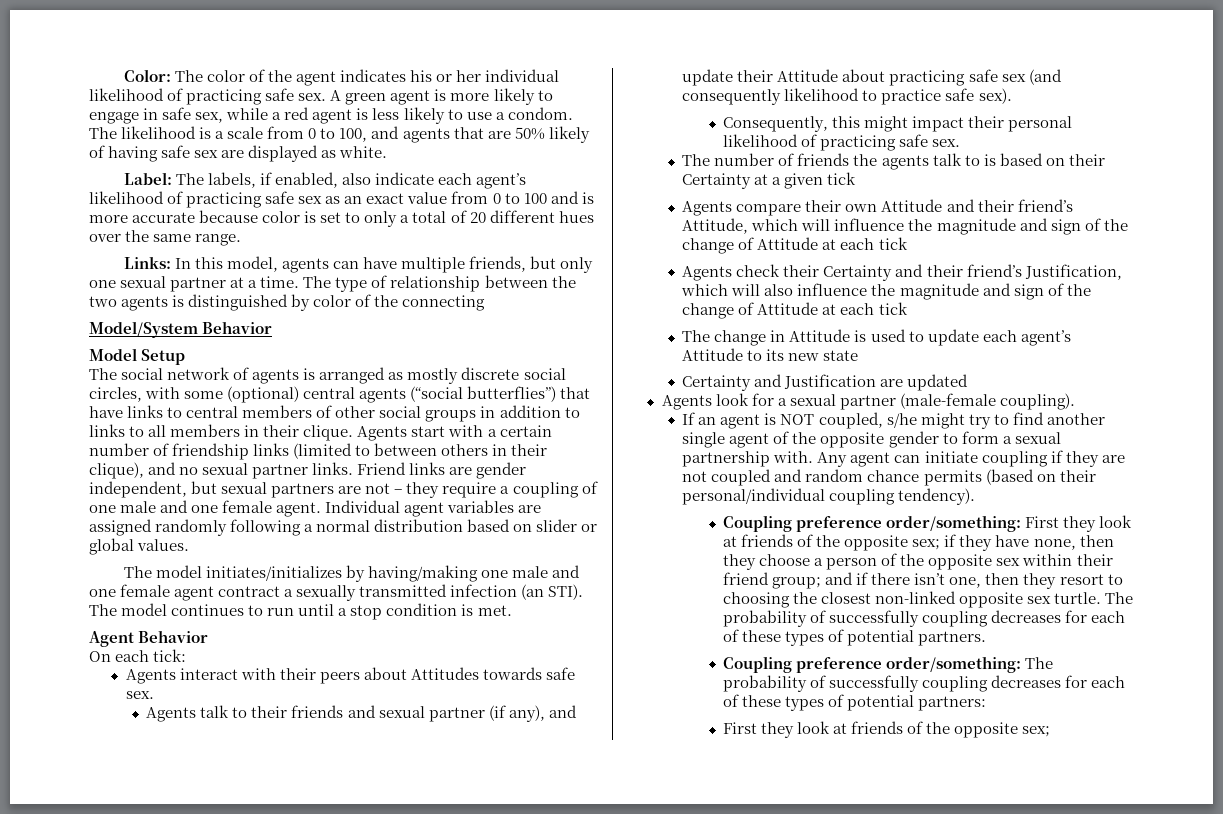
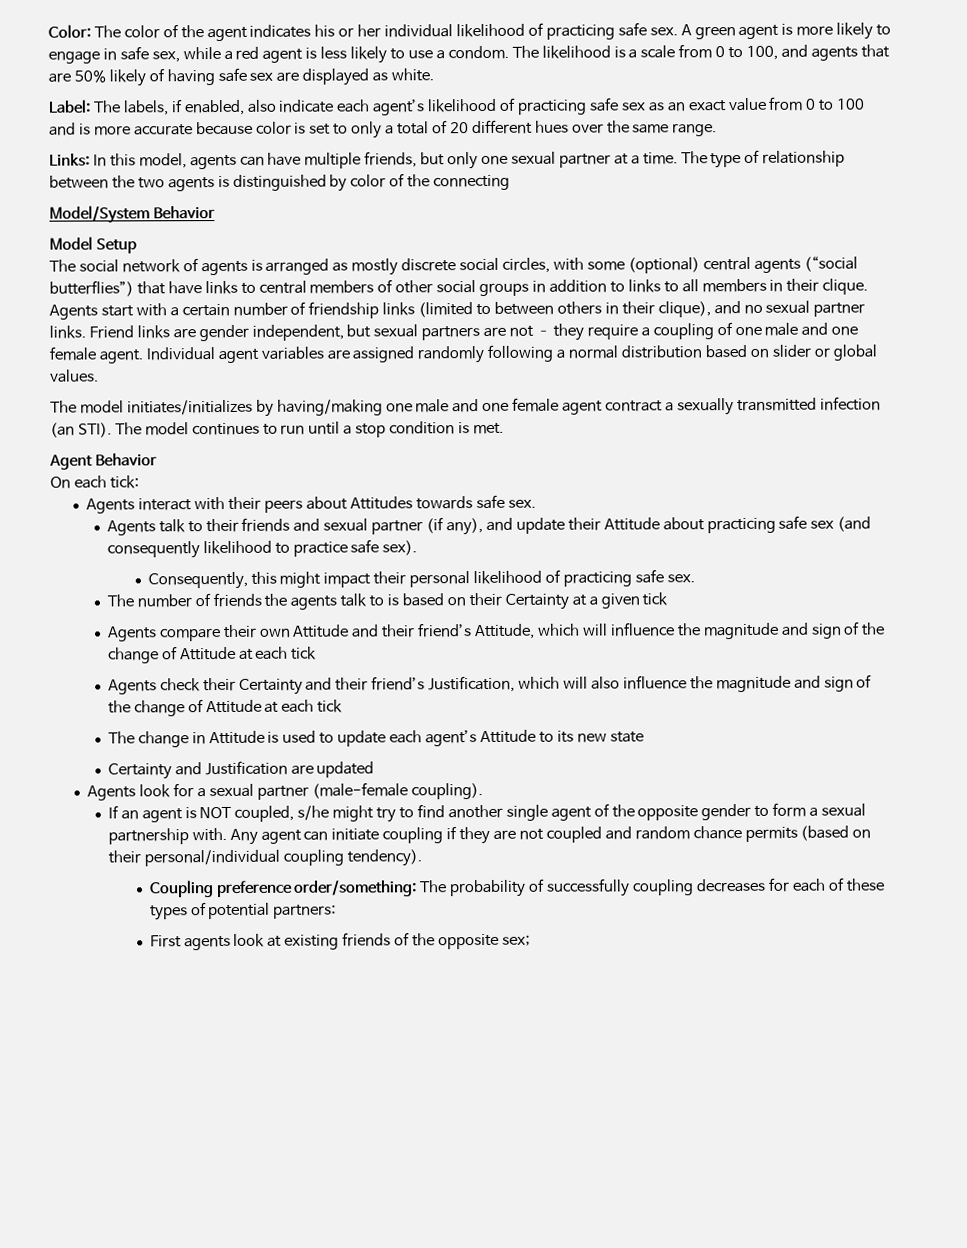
- Coupling preference order/something: First they look at friends of the opposite sex; if they have none, then they choose a person of the opposite sex within their friend group; and if there isn’t one, then they resort to choosing the closest non-linked opposite sex turtle. The probability of successfully coupling decreases for each of these types of potential partners.
  Coupling preference order/something: The probability of successfully coupling decreases for each of these types of potential partners:
- First they look at friends of the opposite sex;
+ First agents look at existing friends of the opposite sex;

